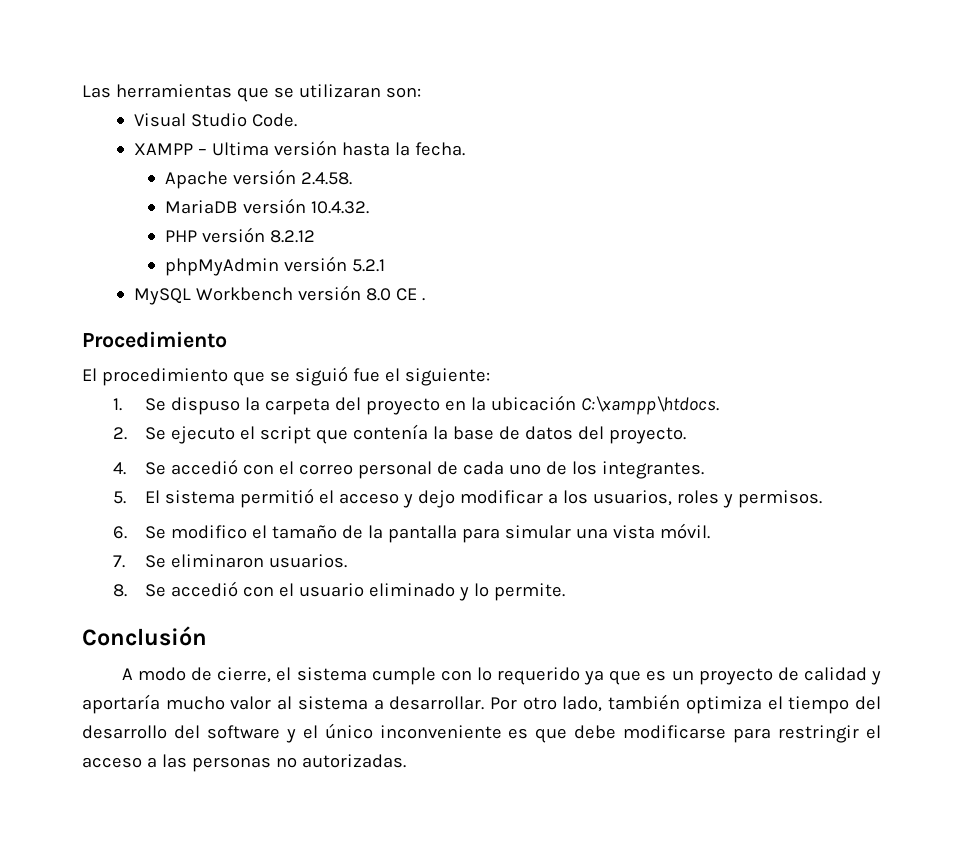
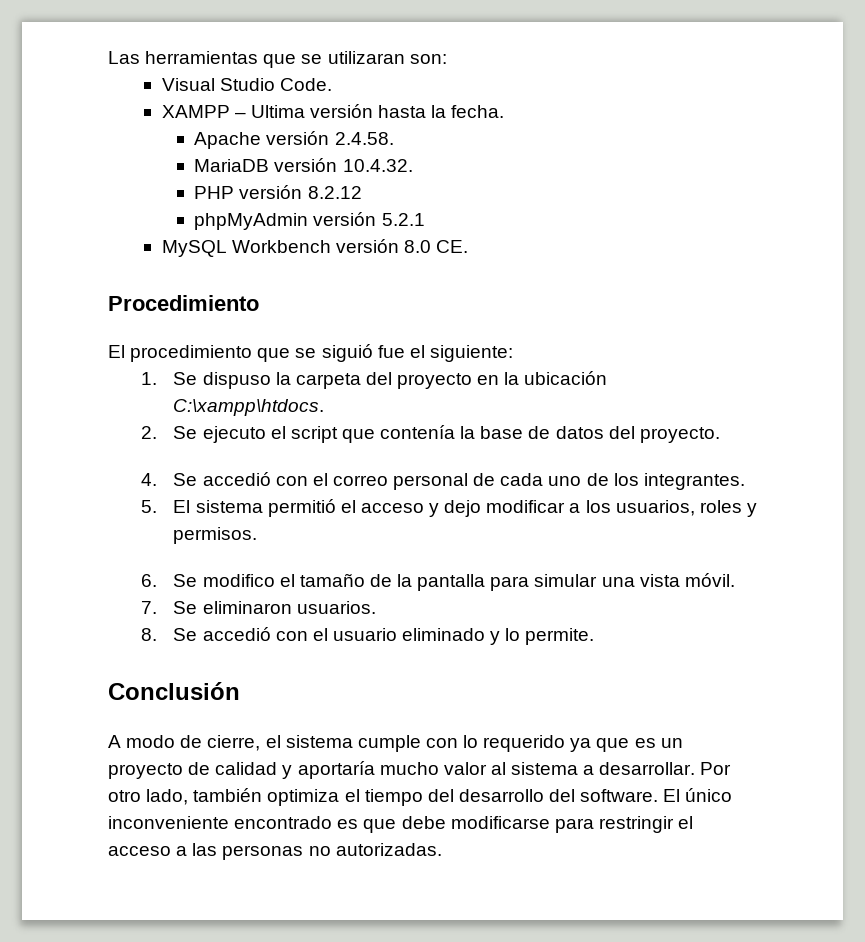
- MySQL Workbench versión 8.0 CE .
+ MySQL Workbench versión 8.0 CE.
- Por otro lado, también optimiza el tiempo del desarrollo del software y el único inconveniente es que debe modificarse para restringir el acceso a las personas no autorizadas.
+ Por otro lado, también optimiza el tiempo del desarrollo del software. El único inconveniente encontrado es que debe modificarse para restringir el acceso a las personas no autorizadas.

